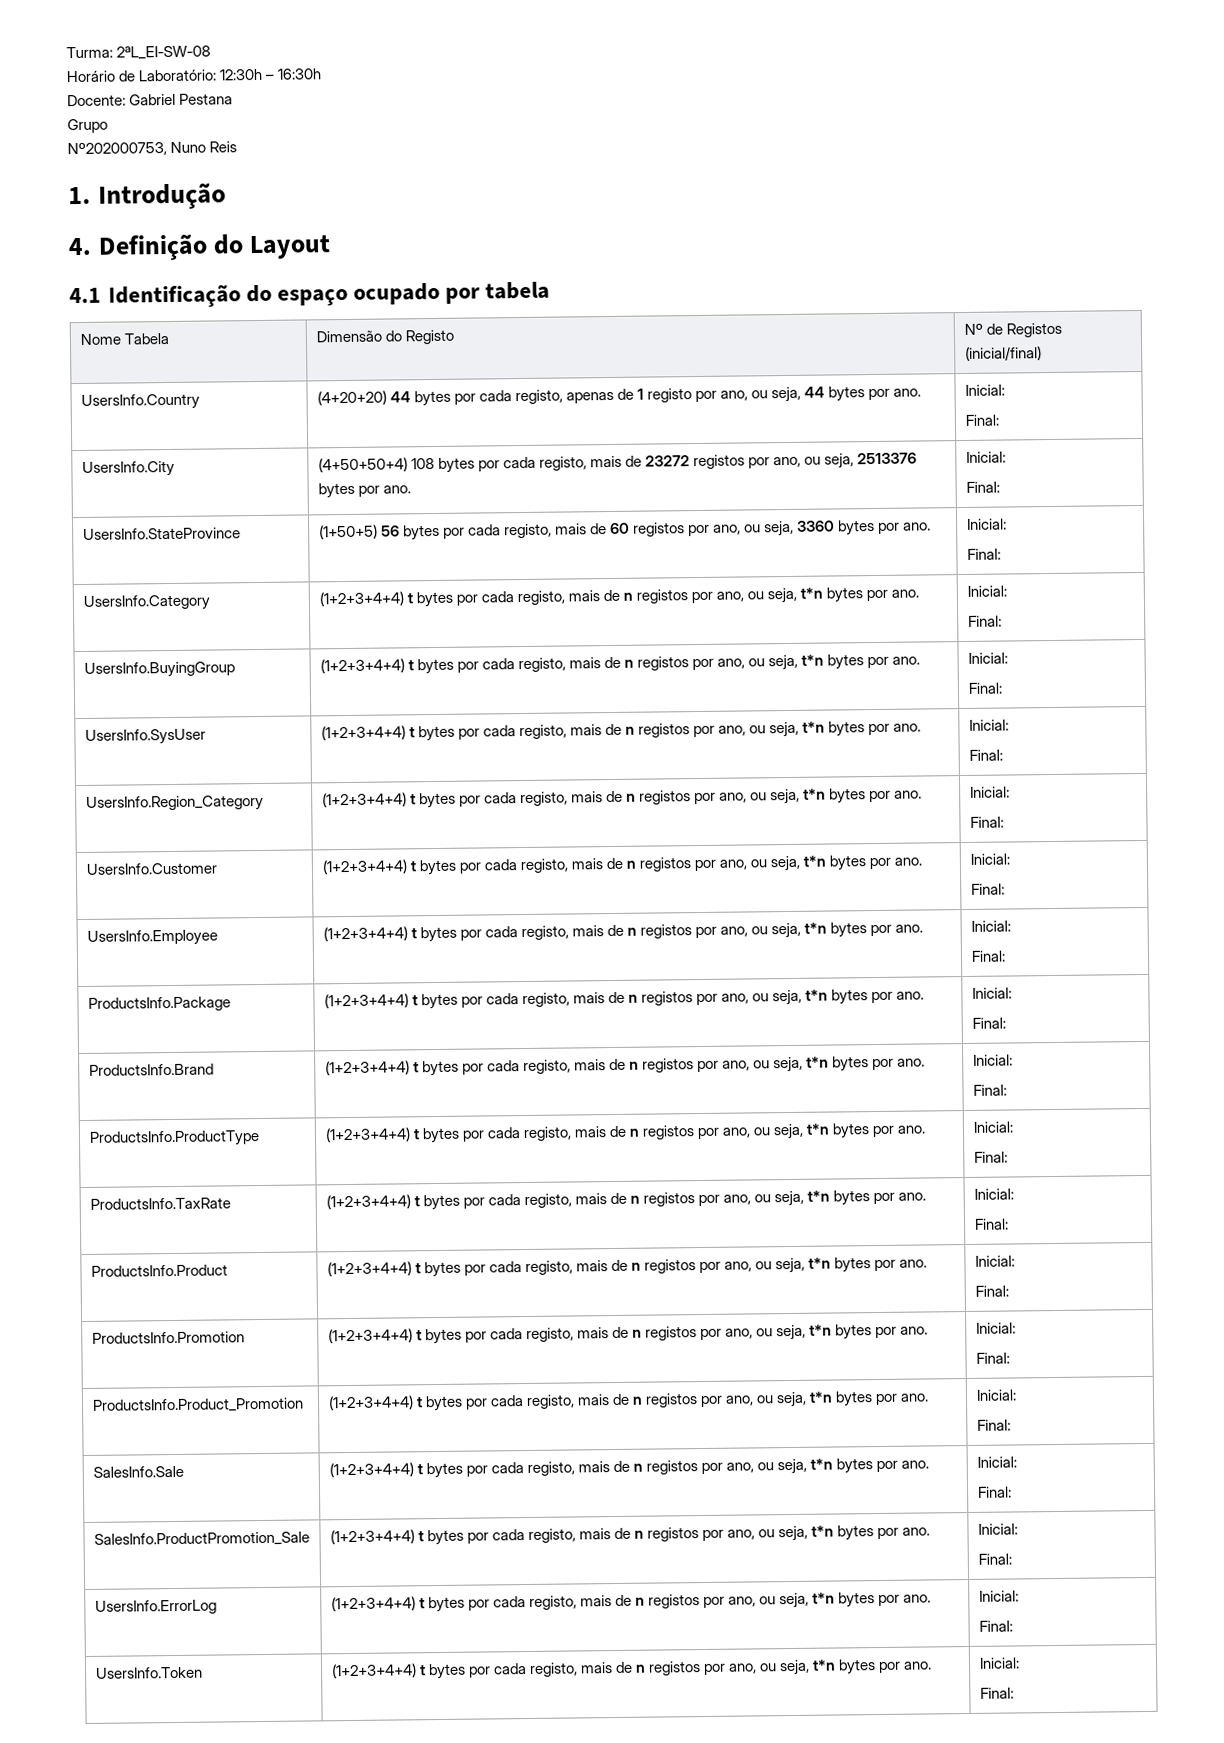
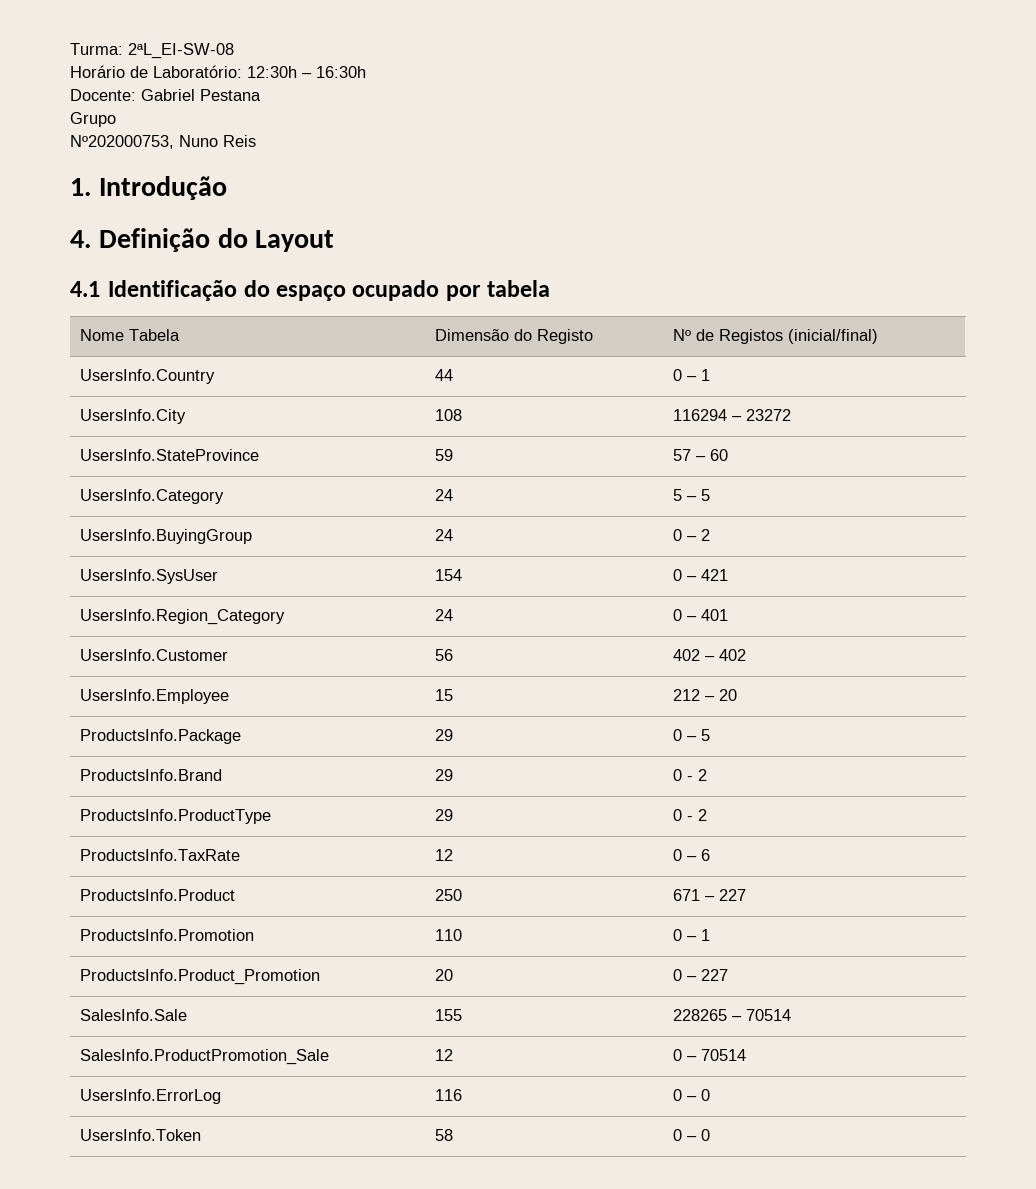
- UsersInfo.Country | (4+20+20) 44 bytes por cada registo, apenas de 1 registo por ano, ou seja, 44 bytes por ano. | Inicial:
- Final:
+ UsersInfo.Country | 44 | 0 – 1
- UsersInfo.City | (4+50+50+4) 108 bytes por cada registo, mais de 23272 registos por ano, ou seja, 2513376 bytes por ano. | Inicial:
- Final:
- UsersInfo.StateProvince | (1+50+5) 56 bytes por cada registo, mais de 60 registos por ano, ou seja, 3360 bytes por ano. | Inicial:
- Final:
- UsersInfo.Category | (1+2+3+4+4) t bytes por cada registo, mais de n registos por ano, ou seja, t*n bytes por ano. | Inicial:
- Final:
- UsersInfo.BuyingGroup | (1+2+3+4+4) t bytes por cada registo, mais de n registos por ano, ou seja, t*n bytes por ano. | Inicial:
- Final:
- UsersInfo.SysUser | (1+2+3+4+4) t bytes por cada registo, mais de n registos por ano, ou seja, t*n bytes por ano. | Inicial:
- Final:
- UsersInfo.Region_Category | (1+2+3+4+4) t bytes por cada registo, mais de n registos por ano, ou seja, t*n bytes por ano. | Inicial:
- Final:
- UsersInfo.Customer | (1+2+3+4+4) t bytes por cada registo, mais de n registos por ano, ou seja, t*n bytes por ano. | Inicial:
- Final:
- UsersInfo.Employee | (1+2+3+4+4) t bytes por cada registo, mais de n registos por ano, ou seja, t*n bytes por ano. | Inicial:
- Final:
- ProductsInfo.Package | (1+2+3+4+4) t bytes por cada registo, mais de n registos por ano, ou seja, t*n bytes por ano. | Inicial:
- Final:
- ProductsInfo.Brand | (1+2+3+4+4) t bytes por cada registo, mais de n registos por ano, ou seja, t*n bytes por ano. | Inicial:
- Final:
- ProductsInfo.ProductType | (1+2+3+4+4) t bytes por cada registo, mais de n registos por ano, ou seja, t*n bytes por ano. | Inicial:
- Final:
- ProductsInfo.TaxRate | (1+2+3+4+4) t bytes por cada registo, mais de n registos por ano, ou seja, t*n bytes por ano. | Inicial:
- Final:
- ProductsInfo.Product | (1+2+3+4+4) t bytes por cada registo, mais de n registos por ano, ou seja, t*n bytes por ano. | Inicial:
- Final:
- ProductsInfo.Promotion | (1+2+3+4+4) t bytes por cada registo, mais de n registos por ano, ou seja, t*n bytes por ano. | Inicial:
- Final:
- ProductsInfo.Product_Promotion | (1+2+3+4+4) t bytes por cada registo, mais de n registos por ano, ou seja, t*n bytes por ano. | Inicial:
- Final:
- SalesInfo.Sale | (1+2+3+4+4) t bytes por cada registo, mais de n registos por ano, ou seja, t*n bytes por ano. | Inicial:
- Final:
- SalesInfo.ProductPromotion_Sale | (1+2+3+4+4) t bytes por cada registo, mais de n registos por ano, ou seja, t*n bytes por ano. | Inicial:
- Final:
- UsersInfo.ErrorLog | (1+2+3+4+4) t bytes por cada registo, mais de n registos por ano, ou seja, t*n bytes por ano. | Inicial:
- Final:
- UsersInfo.Token | (1+2+3+4+4) t bytes por cada registo, mais de n registos por ano, ou seja, t*n bytes por ano. | Inicial:
- Final:
+ UsersInfo.City | 108 | 116294 – 23272
+ UsersInfo.StateProvince | 59 | 57 – 60
+ UsersInfo.Category | 24 | 5 – 5
+ UsersInfo.BuyingGroup | 24 | 0 – 2
+ UsersInfo.SysUser | 154 | 0 – 421
+ UsersInfo.Region_Category | 24 | 0 – 401
+ UsersInfo.Customer | 56 | 402 – 402
+ UsersInfo.Employee | 15 | 212 – 20
+ ProductsInfo.Package | 29 | 0 – 5
+ ProductsInfo.Brand | 29 | 0 - 2
+ ProductsInfo.ProductType | 29 | 0 - 2
+ ProductsInfo.TaxRate | 12 | 0 – 6
+ ProductsInfo.Product | 250 | 671 – 227
+ ProductsInfo.Promotion | 110 | 0 – 1
+ ProductsInfo.Product_Promotion | 20 | 0 – 227
+ SalesInfo.Sale | 155 | 228265 – 70514
+ SalesInfo.ProductPromotion_Sale | 12 | 0 – 70514
+ UsersInfo.ErrorLog | 116 | 0 – 0
+ UsersInfo.Token | 58 | 0 – 0

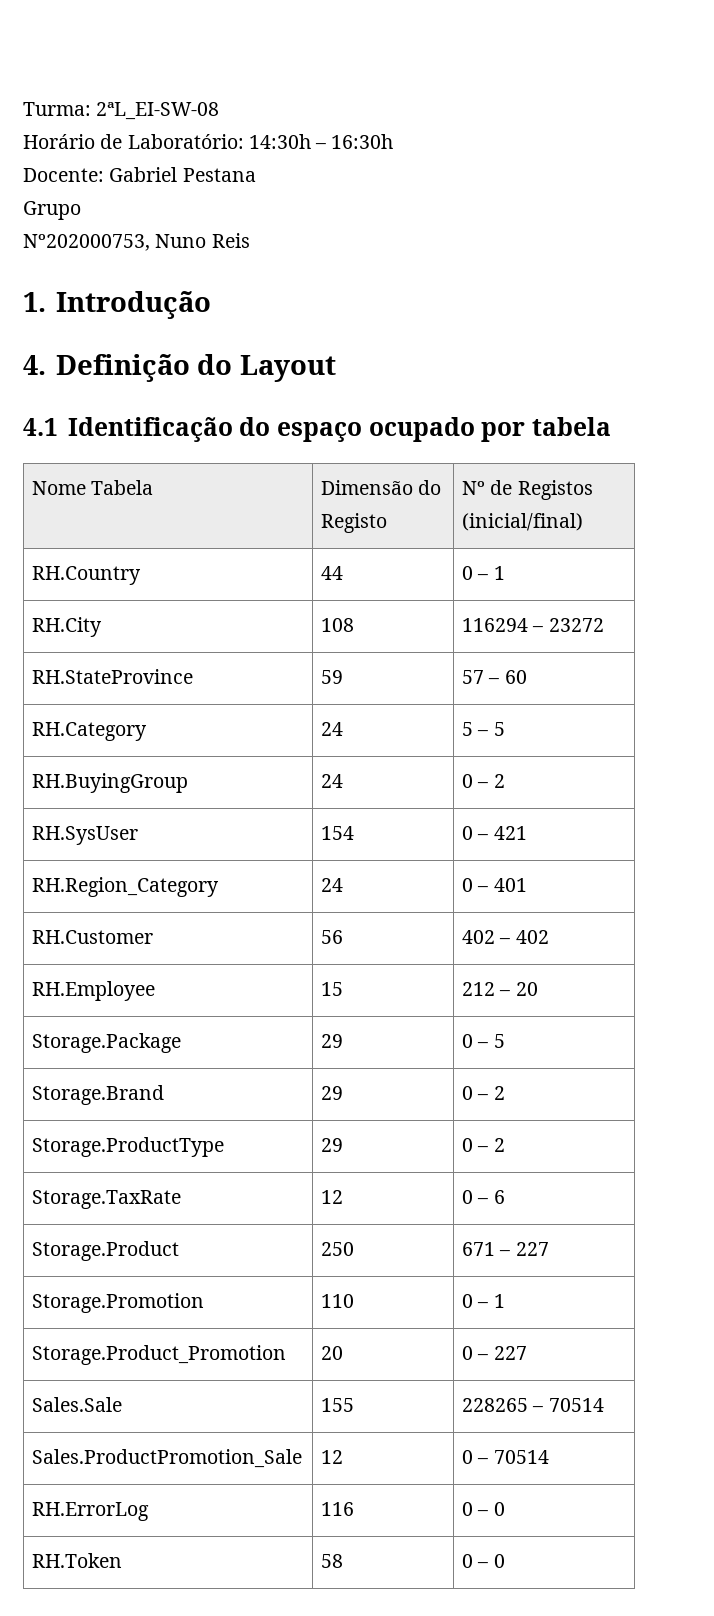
- Horário de Laboratório: 12:30h – 16:30h
+ Horário de Laboratório: 14:30h – 16:30h
- UsersInfo.Country | 44 | 0 – 1
+ RH.Country | 44 | 0 – 1
- UsersInfo.City | 108 | 116294 – 23272
+ RH.City | 108 | 116294 – 23272
- UsersInfo.StateProvince | 59 | 57 – 60
+ RH.StateProvince | 59 | 57 – 60
- UsersInfo.Category | 24 | 5 – 5
+ RH.Category | 24 | 5 – 5
- UsersInfo.BuyingGroup | 24 | 0 – 2
+ RH.BuyingGroup | 24 | 0 – 2
- UsersInfo.SysUser | 154 | 0 – 421
+ RH.SysUser | 154 | 0 – 421
- UsersInfo.Region_Category | 24 | 0 – 401
+ RH.Region_Category | 24 | 0 – 401
- UsersInfo.Customer | 56 | 402 – 402
+ RH.Customer | 56 | 402 – 402
- UsersInfo.Employee | 15 | 212 – 20
+ RH.Employee | 15 | 212 – 20
- ProductsInfo.Package | 29 | 0 – 5
+ Storage.Package | 29 | 0 – 5
- ProductsInfo.Brand | 29 | 0 - 2
- ProductsInfo.ProductType | 29 | 0 - 2
- ProductsInfo.TaxRate | 12 | 0 – 6
+ Storage.Brand | 29 | 0 – 2
+ Storage.ProductType | 29 | 0 – 2
+ Storage.TaxRate | 12 | 0 – 6
- ProductsInfo.Product | 250 | 671 – 227
+ Storage.Product | 250 | 671 – 227
- ProductsInfo.Promotion | 110 | 0 – 1
+ Storage.Promotion | 110 | 0 – 1
- ProductsInfo.Product_Promotion | 20 | 0 – 227
+ Storage.Product_Promotion | 20 | 0 – 227
- SalesInfo.Sale | 155 | 228265 – 70514
+ Sales.Sale | 155 | 228265 – 70514
- SalesInfo.ProductPromotion_Sale | 12 | 0 – 70514
+ Sales.ProductPromotion_Sale | 12 | 0 – 70514
- UsersInfo.ErrorLog | 116 | 0 – 0
+ RH.ErrorLog | 116 | 0 – 0
- UsersInfo.Token | 58 | 0 – 0
+ RH.Token | 58 | 0 – 0

